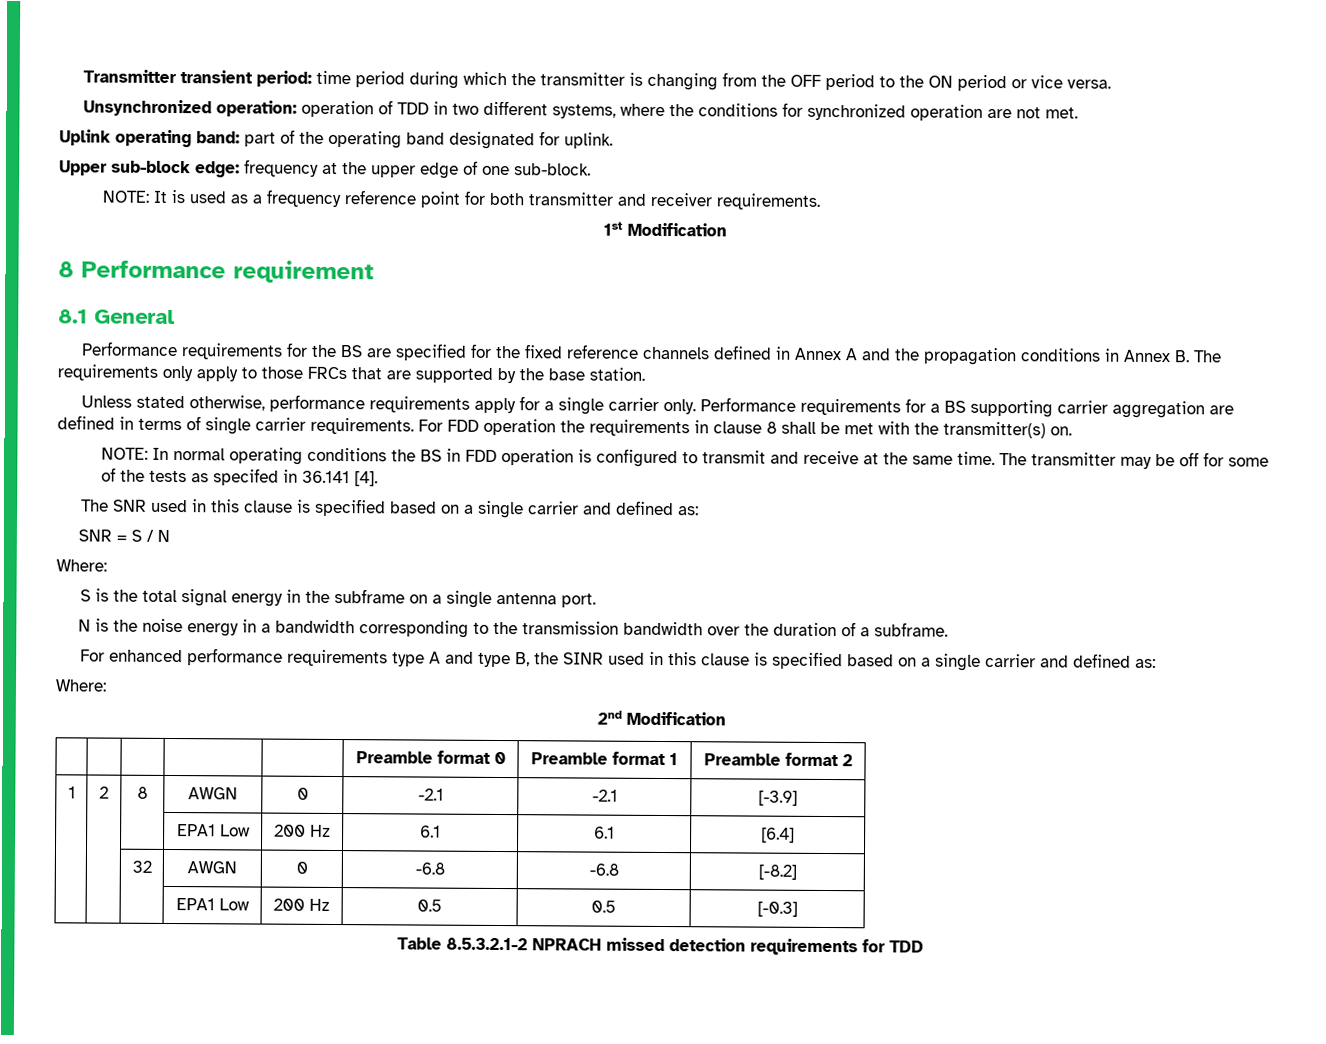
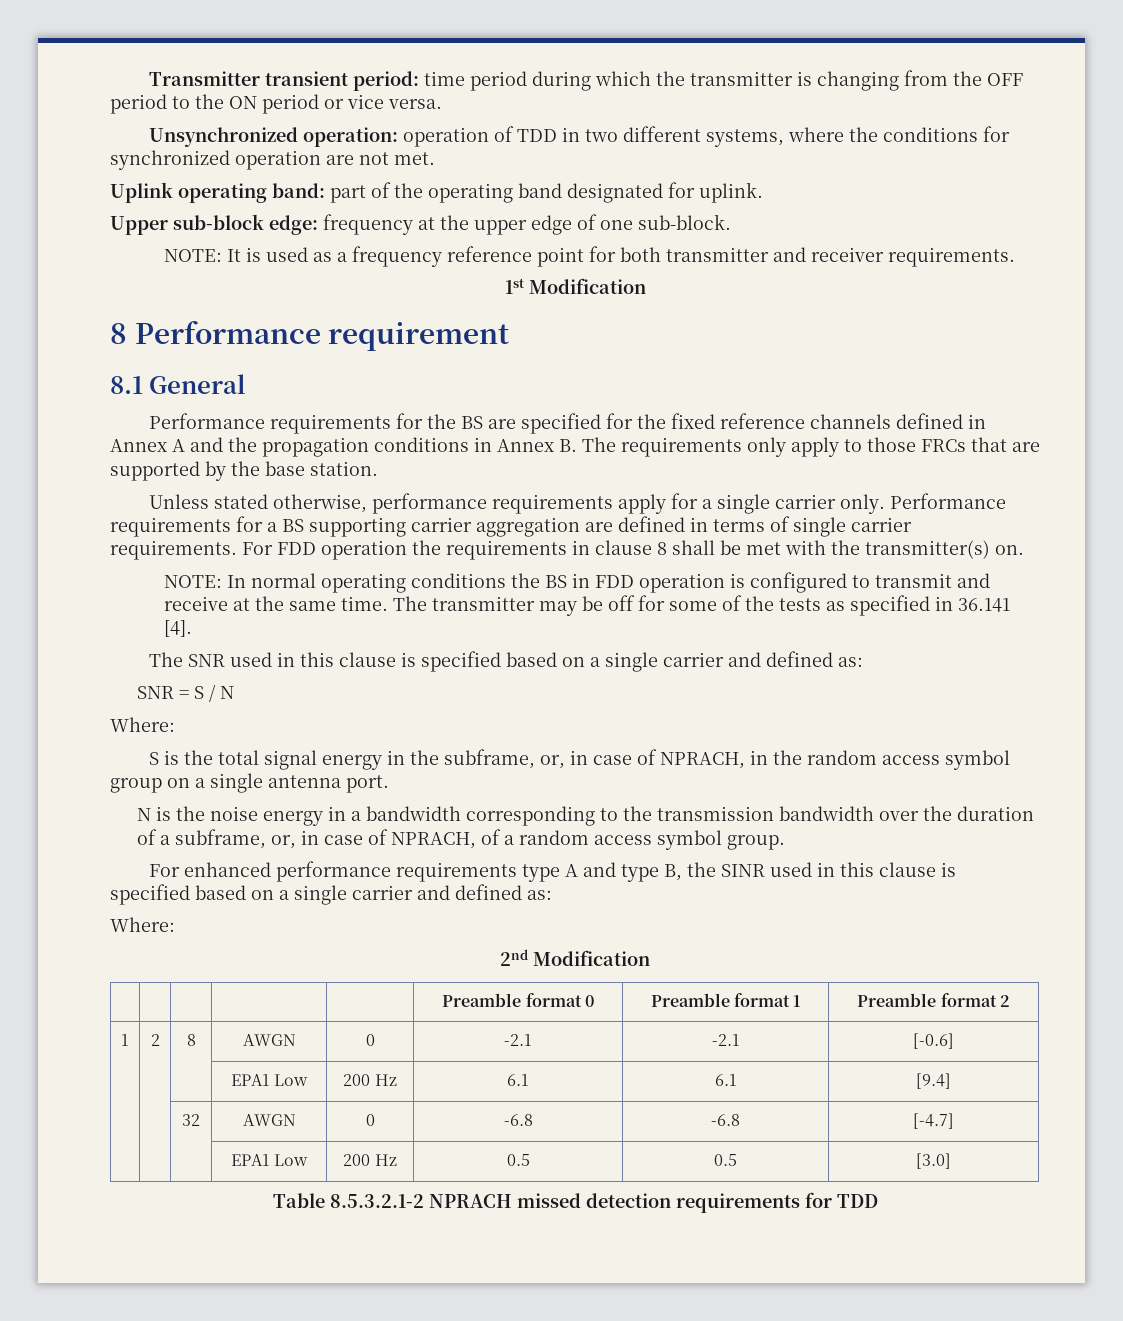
- The transmitter may be off for some of the tests as specifed in 36.141 [4].
+ The transmitter may be off for some of the tests as specified in 36.141 [4].
- S is the total signal energy in the subframe on a single antenna port.
+ S is the total signal energy in the subframe, or, in case of NPRACH, in the random access symbol group on a single antenna port.
- N is the noise energy in a bandwidth corresponding to the transmission bandwidth over the duration of a subframe.
+ N is the noise energy in a bandwidth corresponding to the transmission bandwidth over the duration of a subframe, or, in case of NPRACH, of a random access symbol group.
- 1 | 2 | 8 | AWGN | 0 | -2.1 | -2.1 | [-3.9]
+ 1 | 2 | 8 | AWGN | 0 | -2.1 | -2.1 | [-0.6]
- | | | EPA1 Low | 200 Hz | 6.1 | 6.1 | [6.4]
+ | | | EPA1 Low | 200 Hz | 6.1 | 6.1 | [9.4]
- | | 32 | AWGN | 0 | -6.8 | -6.8 | [-8.2]
+ | | 32 | AWGN | 0 | -6.8 | -6.8 | [-4.7]
- | | | EPA1 Low | 200 Hz | 0.5 | 0.5 | [-0.3]
+ | | | EPA1 Low | 200 Hz | 0.5 | 0.5 | [3.0]

